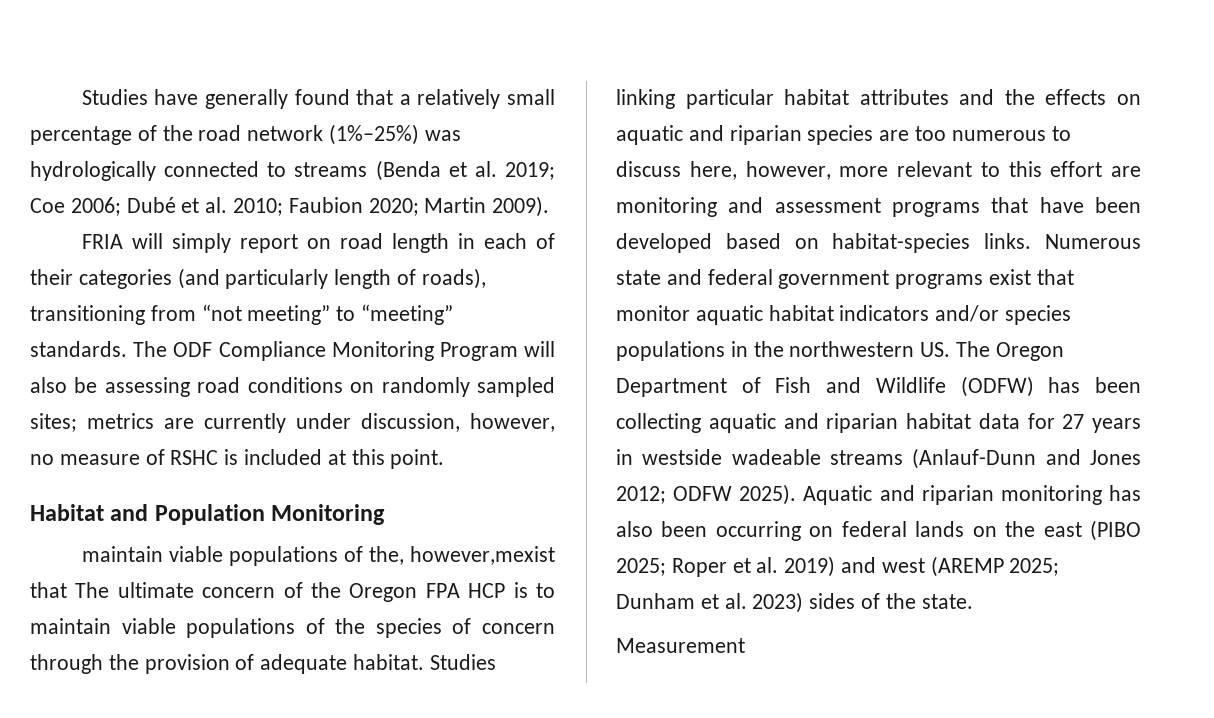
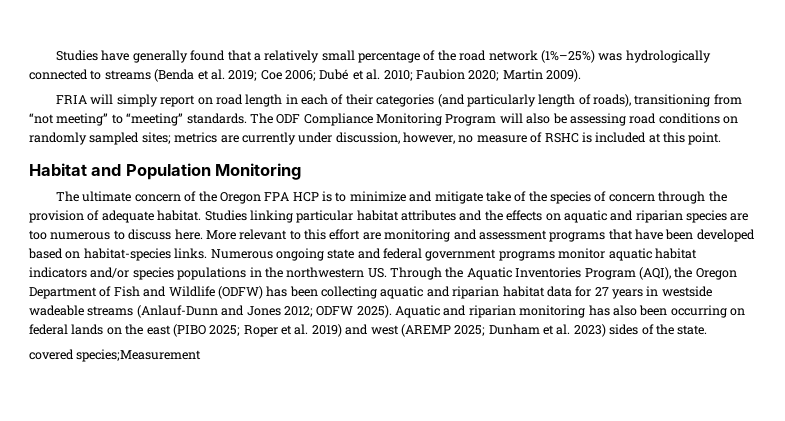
- maintain viable populations of the, however,mexist that The ultimate concern of the Oregon FPA HCP is to maintain viable populations of the species of concern through the provision of adequate habitat.
+ The ultimate concern of the Oregon FPA HCP is to minimize and mitigate take of the species of concern through the provision of adequate habitat.
- Studies linking particular habitat attributes and the effects on aquatic and riparian species are too numerous to discuss here, however, more relevant to this effort are monitoring and assessment programs that have been developed based on habitat-species links.
+ Studies linking particular habitat attributes and the effects on aquatic and riparian species are too numerous to discuss here. More relevant to this effort are monitoring and assessment programs that have been developed based on habitat-species links.
- Numerous state and federal government programs exist that monitor aquatic habitat indicators and/or species populations in the northwestern US. The Oregon Department of Fish and Wildlife (ODFW) has been collecting aquatic and riparian habitat data for 27 years in westside wadeable streams (Anlauf-Dunn and Jones 2012; ODFW 2025).
+ Numerous ongoing state and federal government programs monitor aquatic habitat indicators and/or species populations in the northwestern US. Through the Aquatic Inventories Program (AQI), the Oregon Department of Fish and Wildlife (ODFW) has been collecting aquatic and riparian habitat data for 27 years in westside wadeable streams (Anlauf-Dunn and Jones 2012; ODFW 2025).
- Measurement
+ covered species;Measurement

